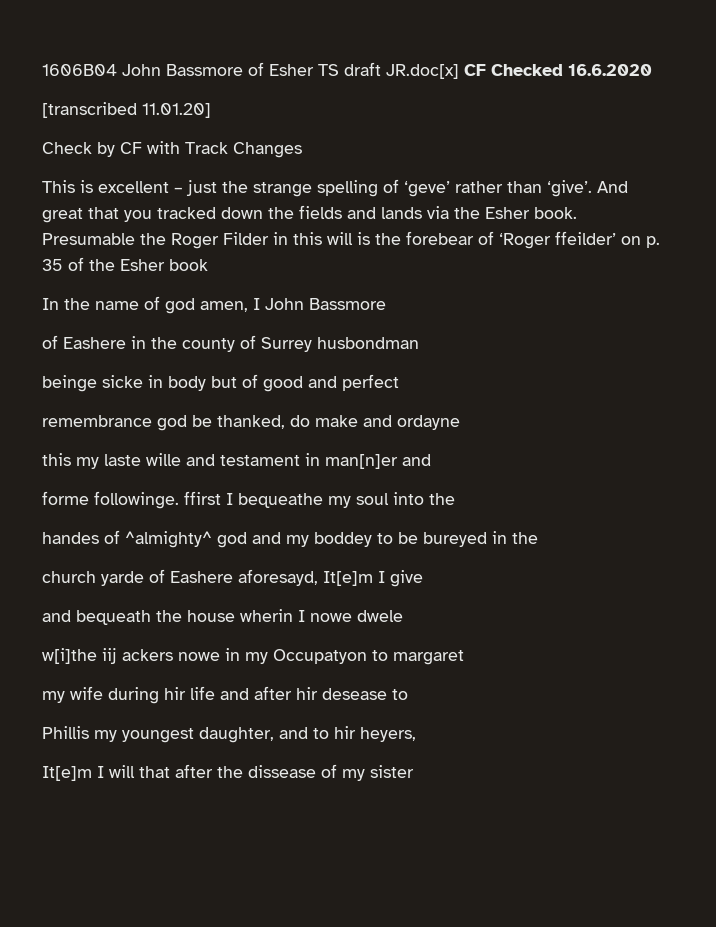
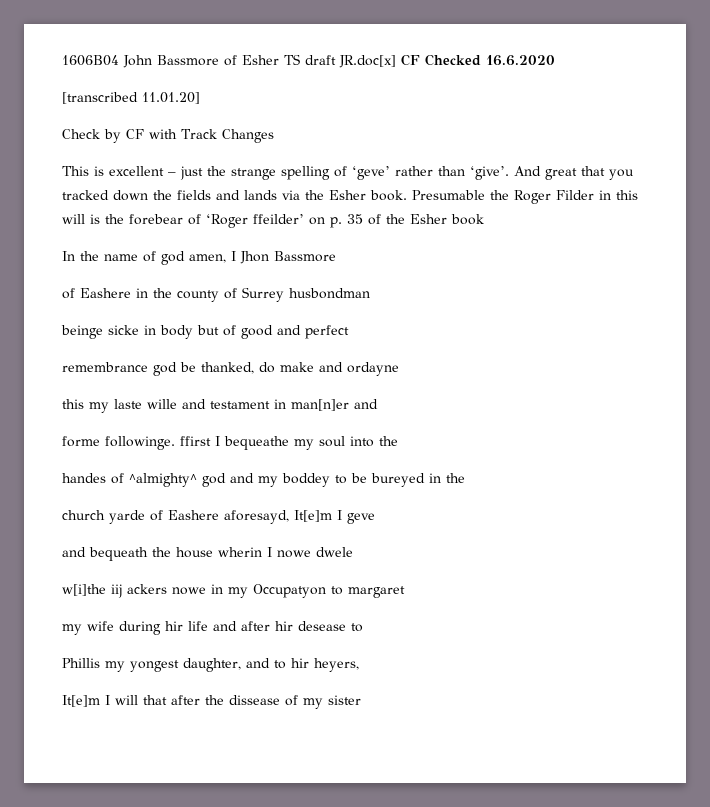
- In the name of god amen, I John Bassmore
+ In the name of god amen, I Jhon Bassmore
- church yarde of Eashere aforesayd, It[e]m I give
+ church yarde of Eashere aforesayd, It[e]m I geve
- Phillis my youngest daughter, and to hir heyers,
+ Phillis my yongest daughter, and to hir heyers,

